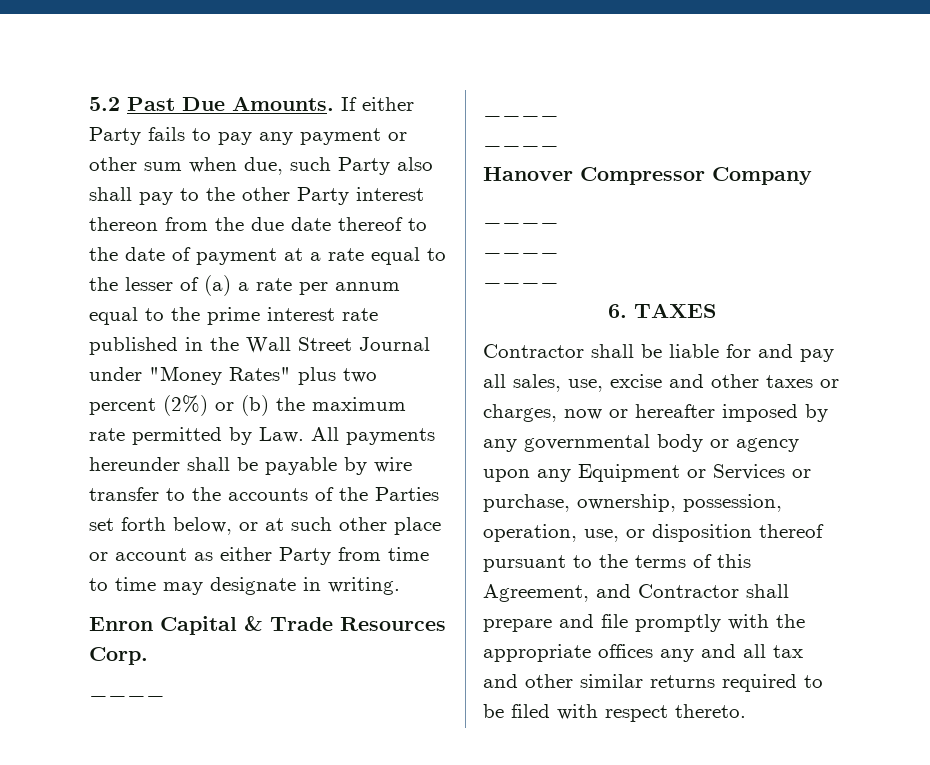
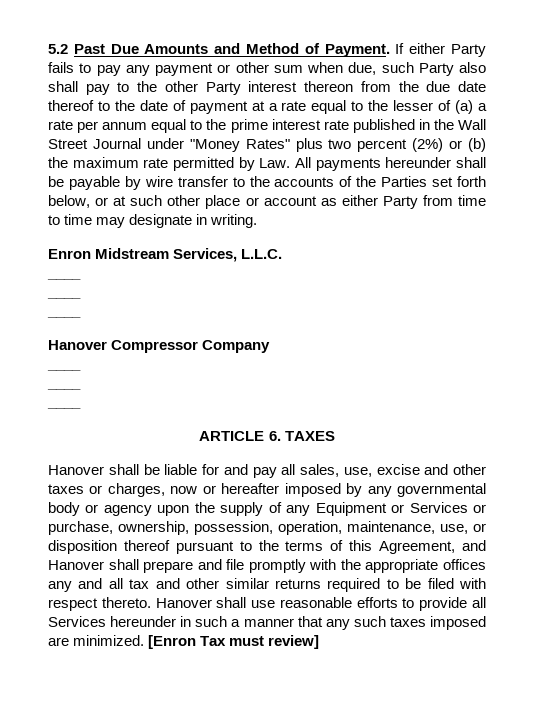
- 5.2 Past Due Amounts.
+ 5.2 Past Due Amounts and Method of Payment.
- Enron Capital & Trade Resources Corp.
+ Enron Midstream Services, L.L.C.
- 6. TAXES
+ ARTICLE 6. TAXES
- Contractor shall be liable for and pay all sales, use, excise and other taxes or charges, now or hereafter imposed by any governmental body or agency upon any Equipment or Services or purchase, ownership, possession, operation, use, or disposition thereof pursuant to the terms of this Agreement, and Contractor shall prepare and file promptly with the appropriate offices any and all tax and other similar returns required to be filed with respect thereto.
+ Hanover shall be liable for and pay all sales, use, excise and other taxes or charges, now or hereafter imposed by any governmental body or agency upon the supply of any Equipment or Services or purchase, ownership, possession, operation, maintenance, use, or disposition thereof pursuant to the terms of this Agreement, and Hanover shall prepare and file promptly with the appropriate offices any and all tax and other similar returns required to be filed with respect thereto.
+ Hanover shall use reasonable efforts to provide all Services hereunder in such a manner that any such taxes imposed are minimized. [Enron Tax must review]

